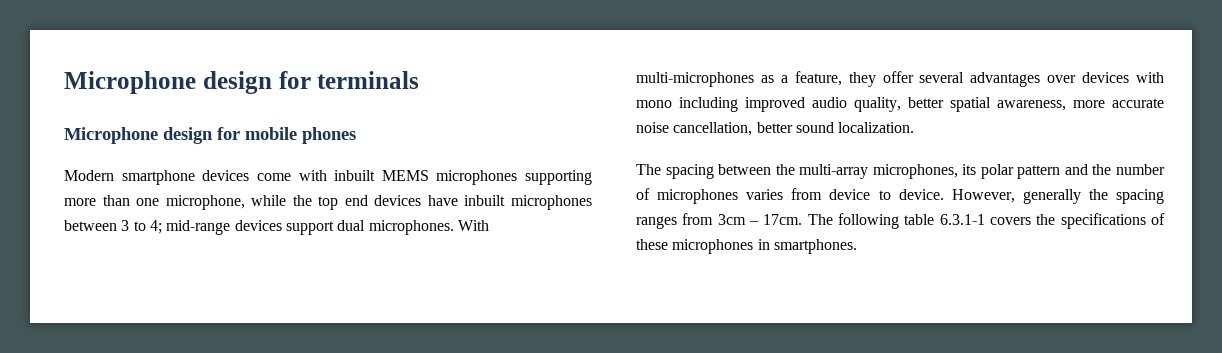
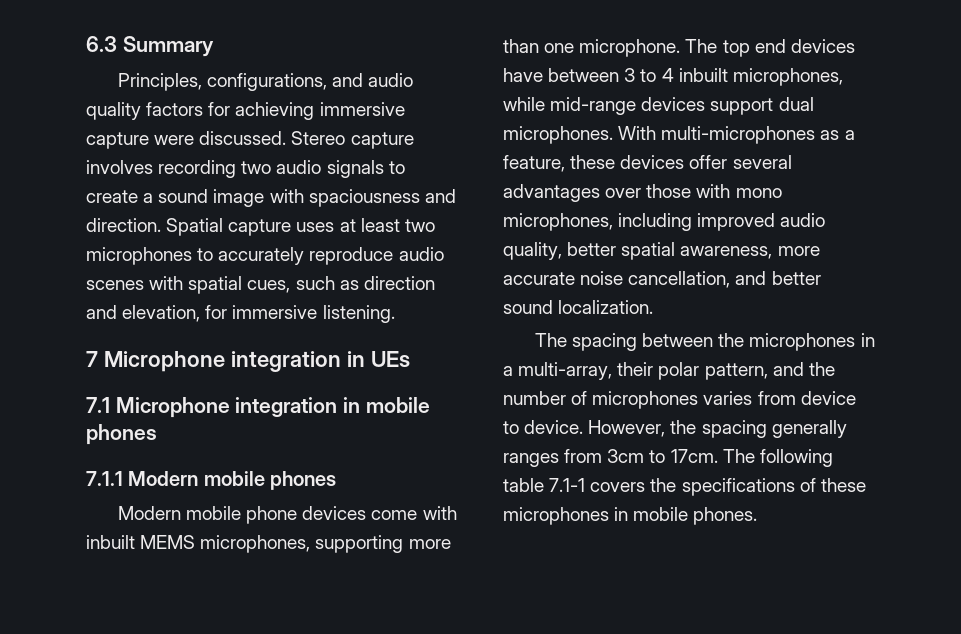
- Microphone design for terminals
- Microphone design for mobile phones
+ 6.3 Summary
+ Principles, configurations, and audio quality factors for achieving immersive capture were discussed. Stereo capture involves recording two audio signals to create a sound image with spaciousness and direction. Spatial capture uses at least two microphones to accurately reproduce audio scenes with spatial cues, such as direction and elevation, for immersive listening.
+ 7 Microphone integration in UEs
+ 7.1 Microphone integration in mobile phones
+ 7.1.1 Modern mobile phones
- Modern smartphone devices come with inbuilt MEMS microphones supporting more than one microphone, while the top end devices have inbuilt microphones between 3 to 4; mid-range devices support dual microphones.
+ Modern mobile phone devices come with inbuilt MEMS microphones, supporting more than one microphone. The top end devices have between 3 to 4 inbuilt microphones, while mid-range devices support dual microphones.
- With multi-microphones as a feature, they offer several advantages over devices with mono including improved audio quality, better spatial awareness, more accurate noise cancellation, better sound localization.
+ With multi-microphones as a feature, these devices offer several advantages over those with mono microphones, including improved audio quality, better spatial awareness, more accurate noise cancellation, and better sound localization.
- The spacing between the multi-array microphones, its polar pattern and the number of microphones varies from device to device.
+ The spacing between the microphones in a multi-array, their polar pattern, and the number of microphones varies from device to device.
- However, generally the spacing ranges from 3cm – 17cm.
+ However, the spacing generally ranges from 3cm to 17cm.
- The following table 6.3.1-1 covers the specifications of these microphones in smartphones.
+ The following table 7.1-1 covers the specifications of these microphones in mobile phones.

